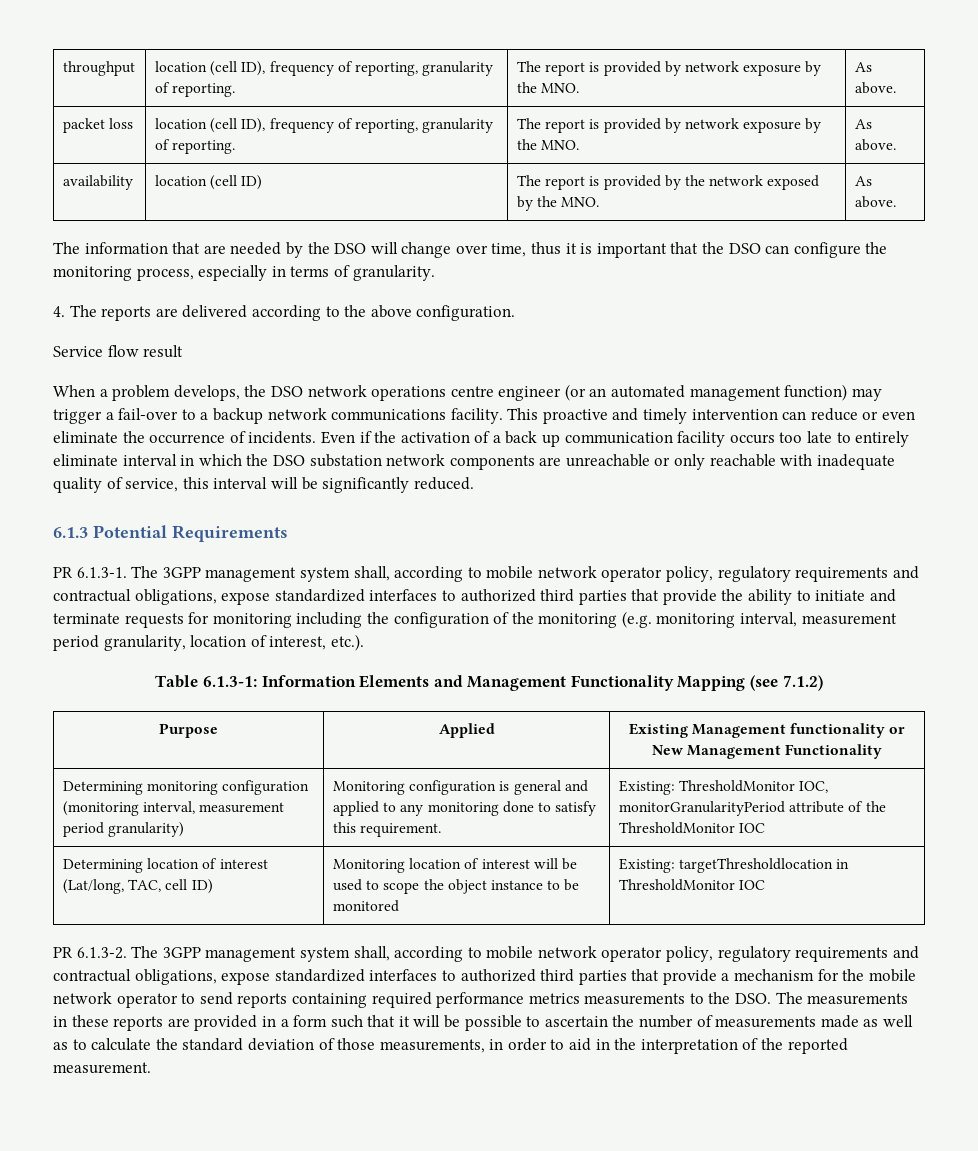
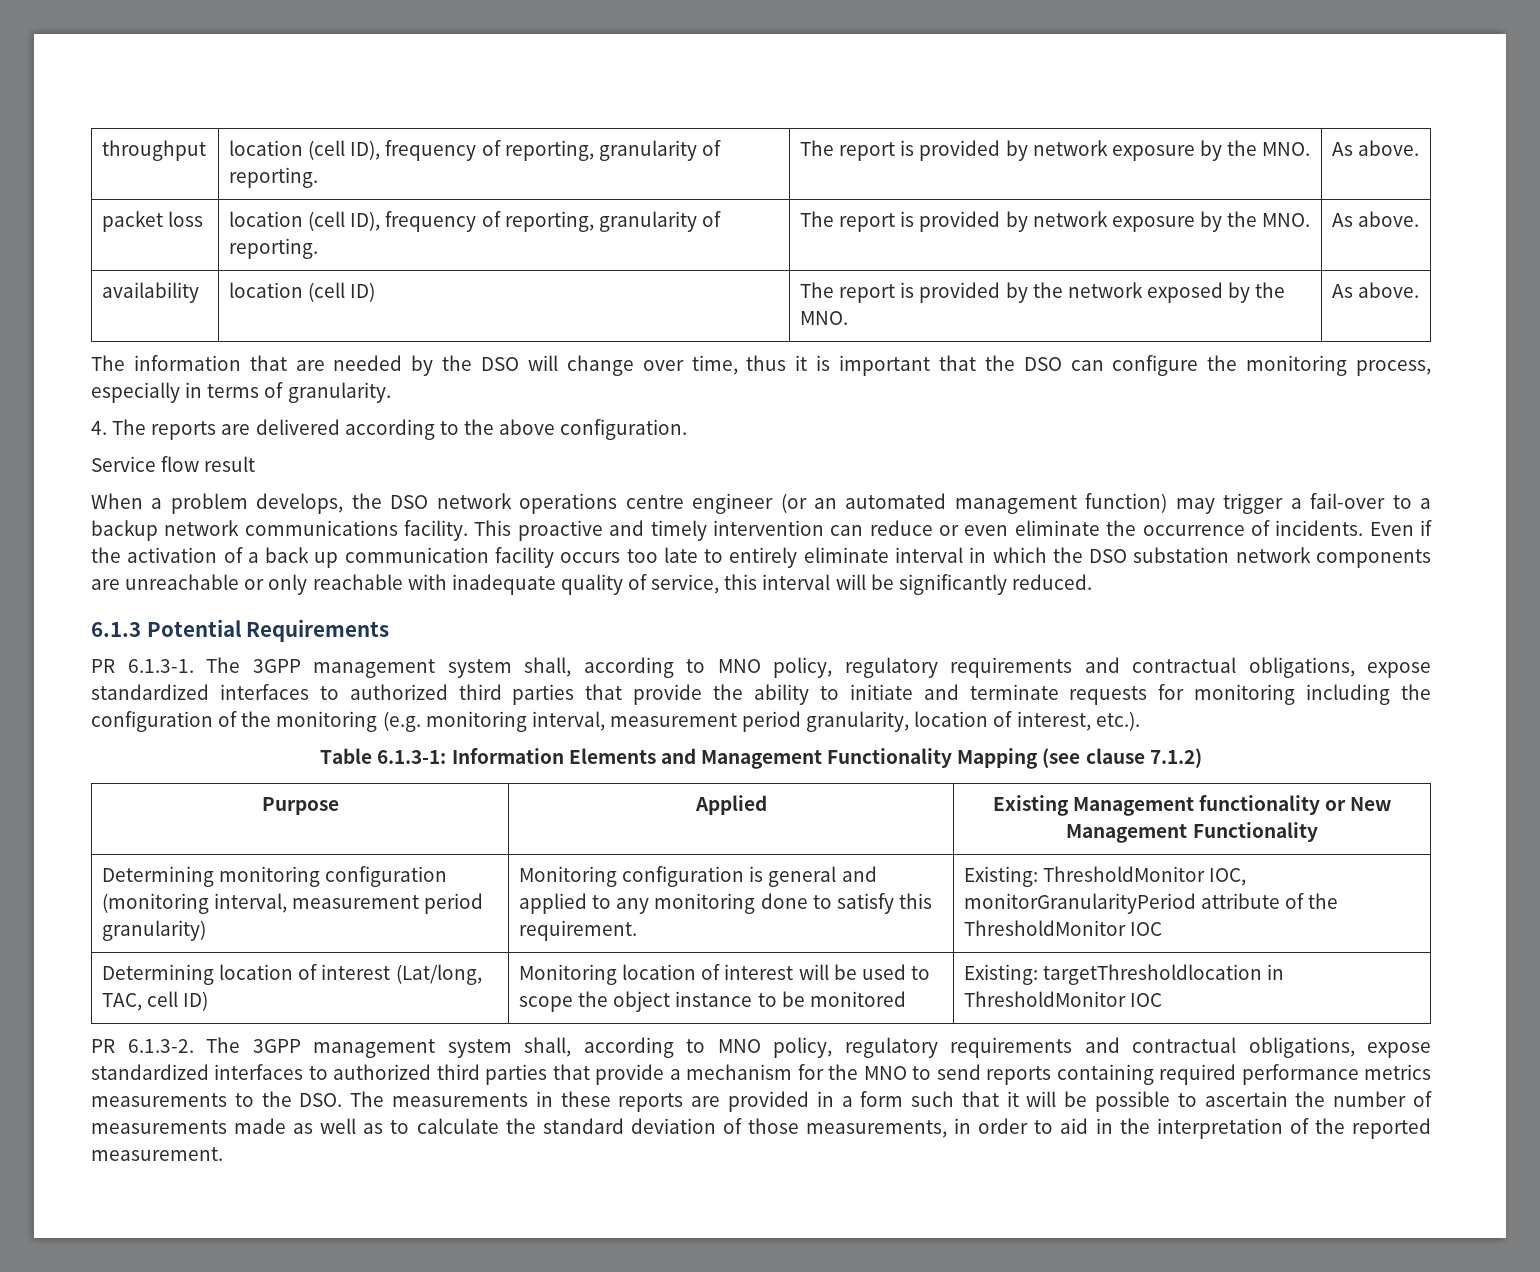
- PR 6.1.3-1. The 3GPP management system shall, according to mobile network operator policy, regulatory requirements and contractual obligations, expose standardized interfaces to authorized third parties that provide the ability to initiate and terminate requests for monitoring including the configuration of the monitoring (e.g. monitoring interval, measurement period granularity, location of interest, etc.).
+ PR 6.1.3-1. The 3GPP management system shall, according to MNO policy, regulatory requirements and contractual obligations, expose standardized interfaces to authorized third parties that provide the ability to initiate and terminate requests for monitoring including the configuration of the monitoring (e.g. monitoring interval, measurement period granularity, location of interest, etc.).
- Table 6.1.3-1: Information Elements and Management Functionality Mapping (see 7.1.2)
+ Table 6.1.3-1: Information Elements and Management Functionality Mapping (see clause 7.1.2)
- PR 6.1.3-2. The 3GPP management system shall, according to mobile network operator policy, regulatory requirements and contractual obligations, expose standardized interfaces to authorized third parties that provide a mechanism for the mobile network operator to send reports containing required performance metrics measurements to the DSO. The measurements in these reports are provided in a form such that it will be possible to ascertain the number of measurements made as well as to calculate the standard deviation of those measurements, in order to aid in the interpretation of the reported measurement.
+ PR 6.1.3-2. The 3GPP management system shall, according to MNO policy, regulatory requirements and contractual obligations, expose standardized interfaces to authorized third parties that provide a mechanism for the MNO to send reports containing required performance metrics measurements to the DSO. The measurements in these reports are provided in a form such that it will be possible to ascertain the number of measurements made as well as to calculate the standard deviation of those measurements, in order to aid in the interpretation of the reported measurement.

